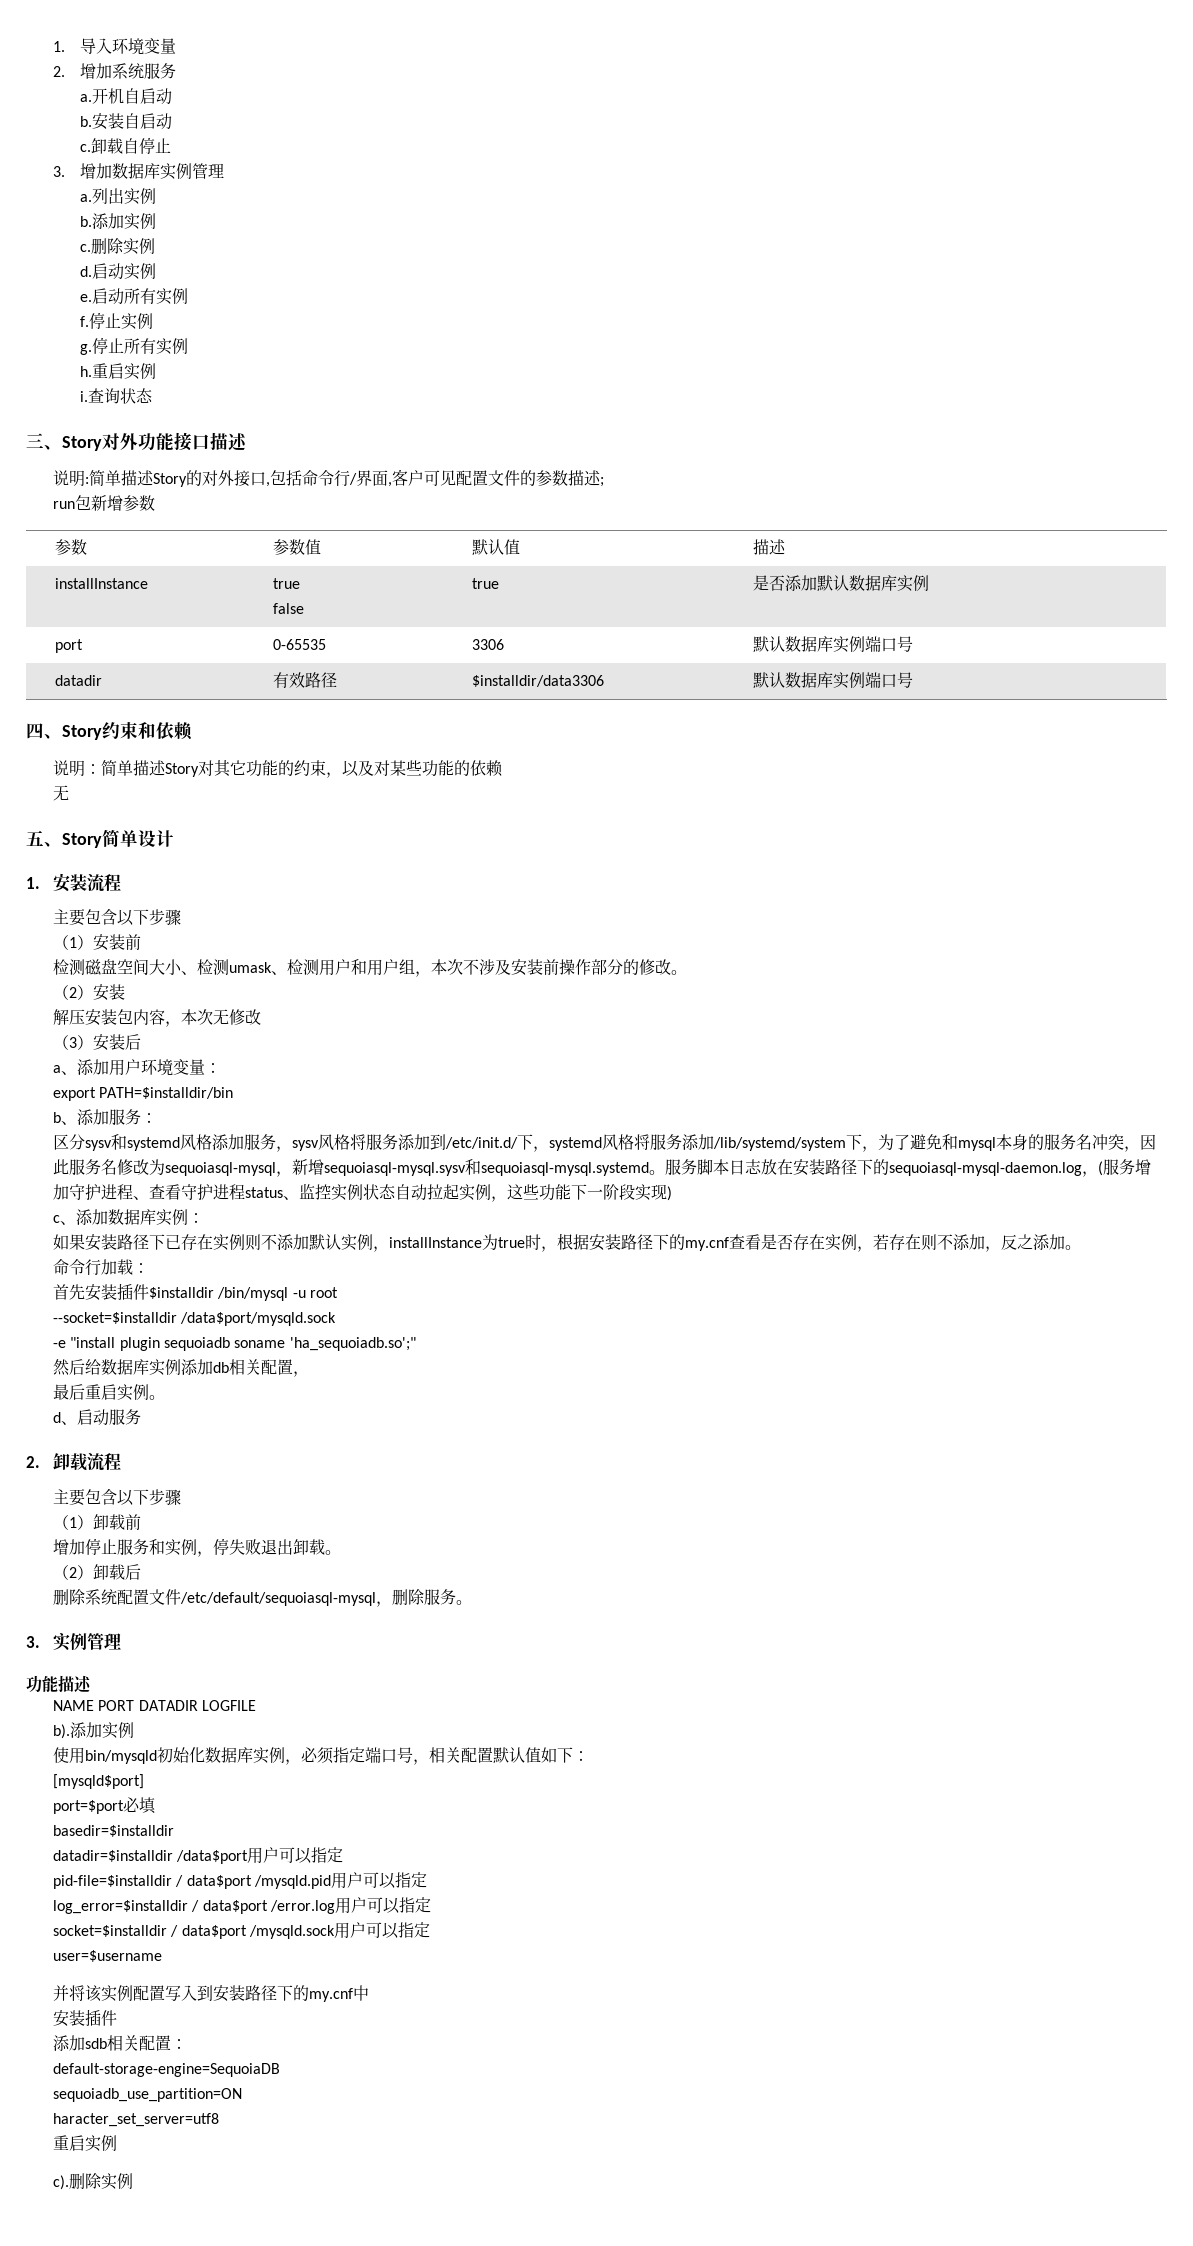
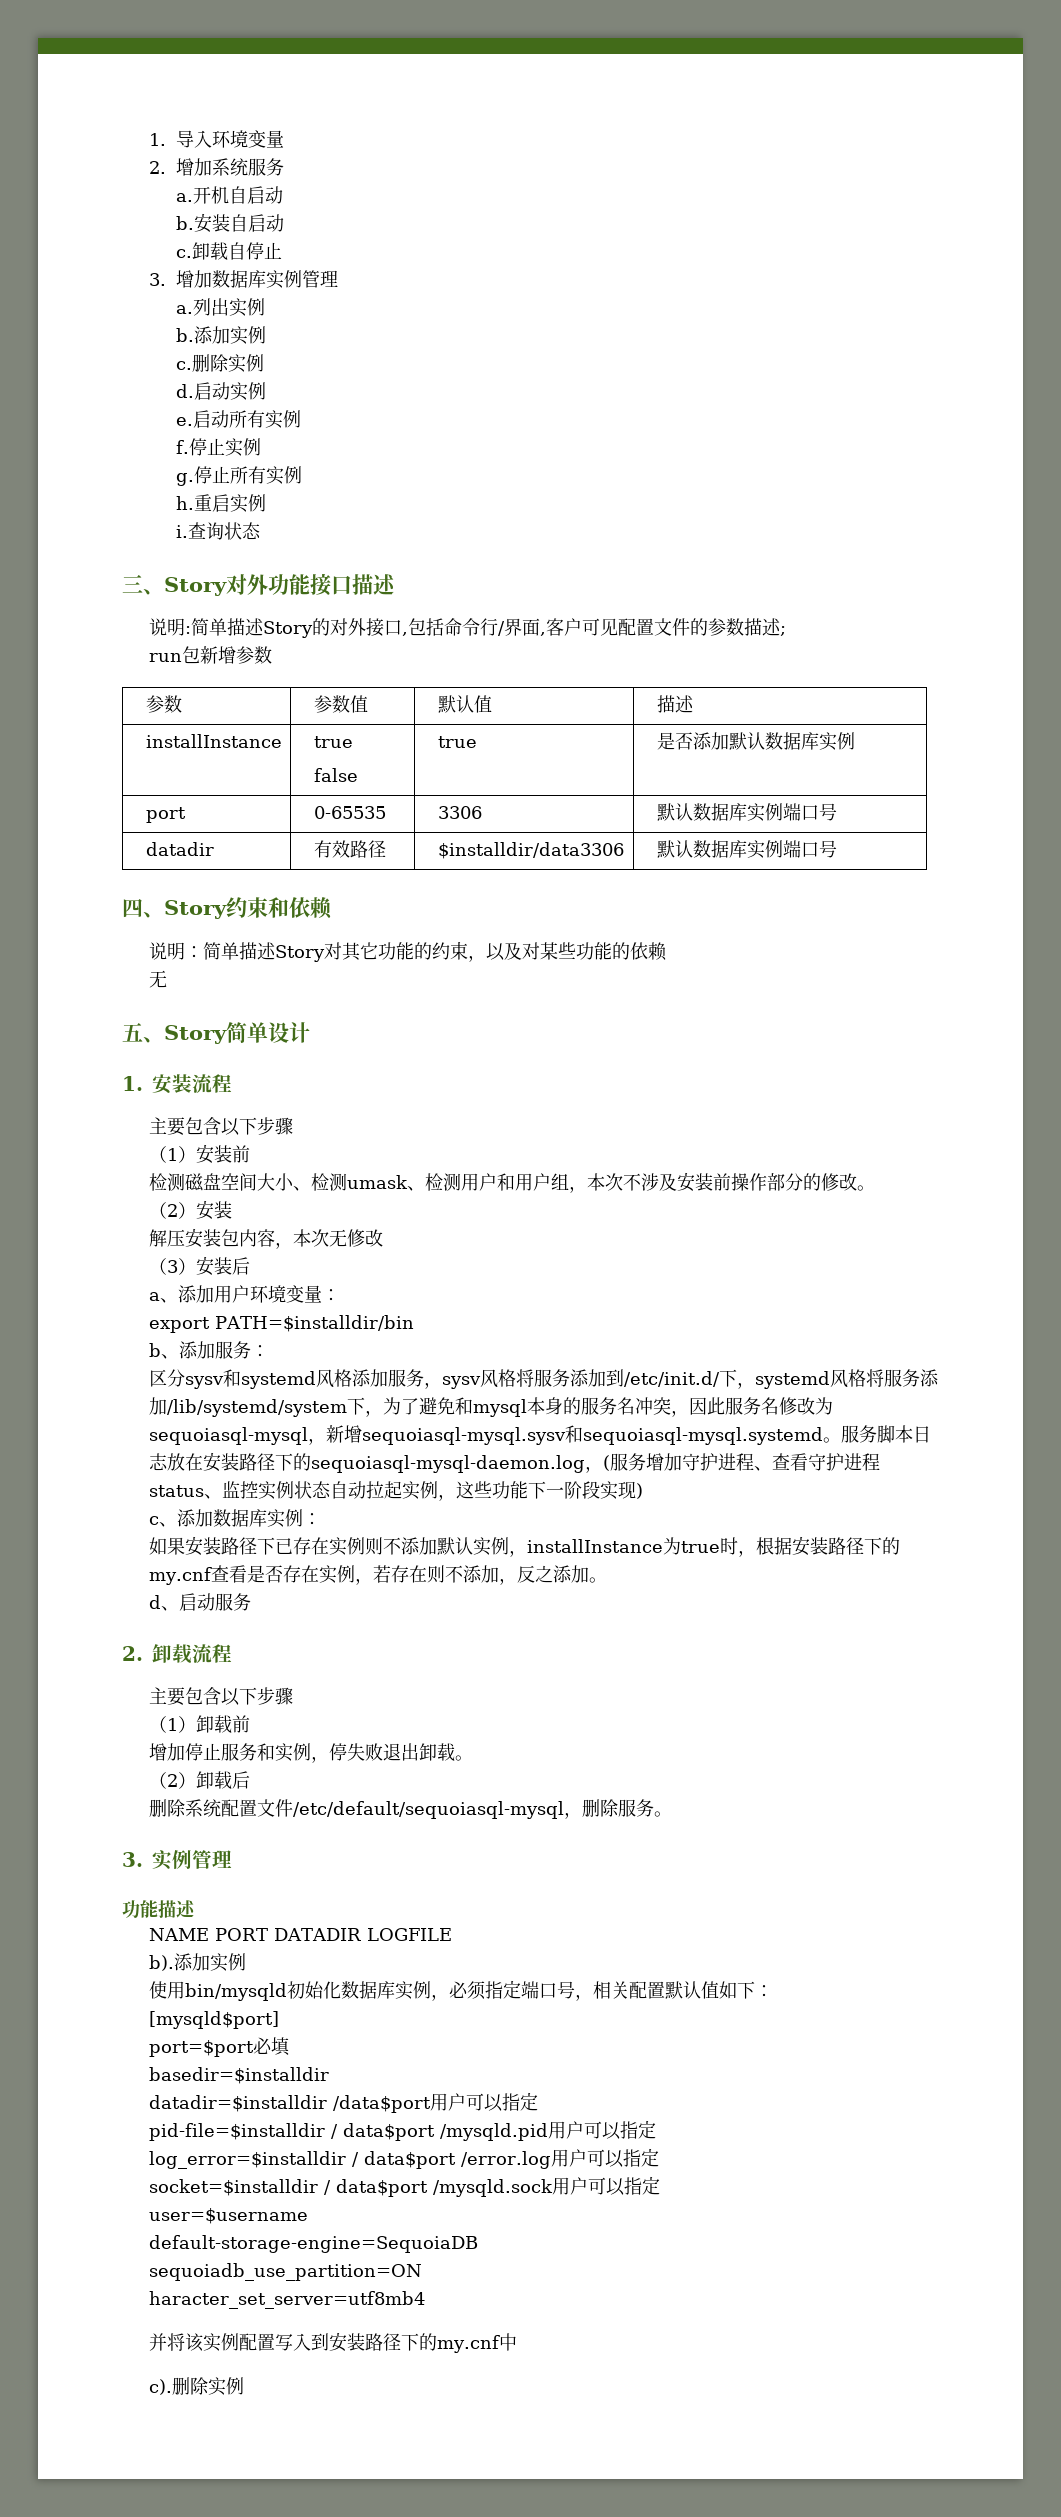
- 命令行加载：
- 首先安装插件$installdir /bin/mysql -u root
- --socket=$installdir /data$port/mysqld.sock
- -e "install plugin sequoiadb soname 'ha_sequoiadb.so';"
- 然后给数据库实例添加db相关配置，
- 最后重启实例。
+ default-storage-engine=SequoiaDB
+ sequoiadb_use_partition=ON
+ haracter_set_server=utf8mb4
  并将该实例配置写入到安装路径下的my.cnf中
- 安装插件
- 添加sdb相关配置：
- default-storage-engine=SequoiaDB
- sequoiadb_use_partition=ON
- haracter_set_server=utf8
- 重启实例

